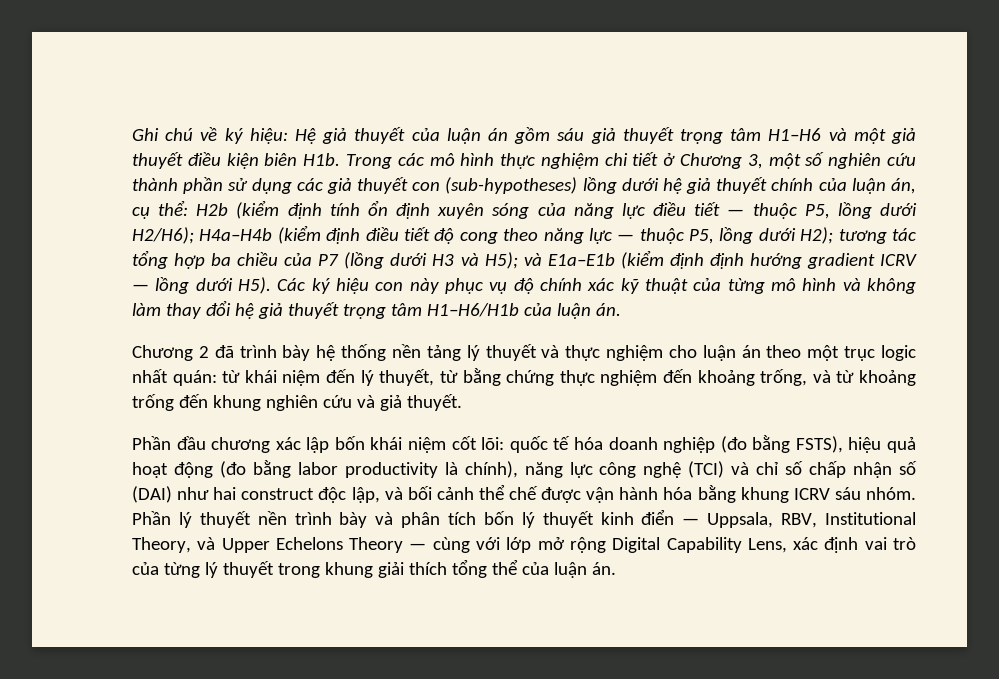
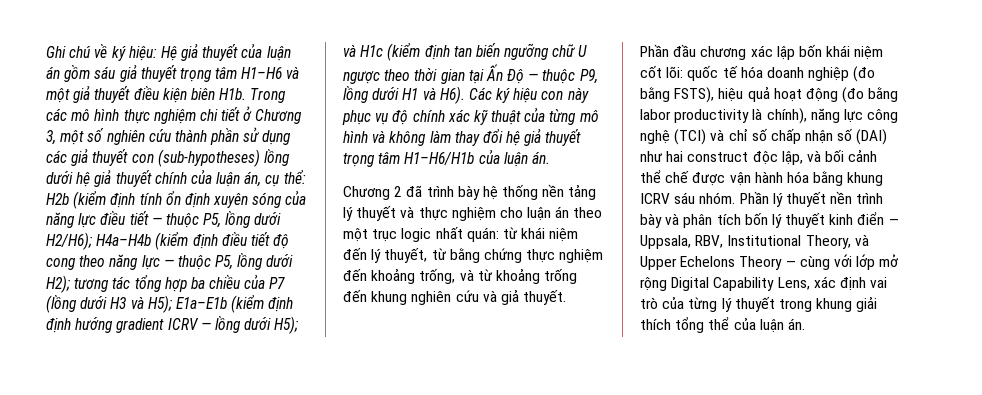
- và E1a–E1b (kiểm định định hướng gradient ICRV — lồng dưới H5). Các ký hiệu con này phục vụ độ chính xác kỹ thuật của từng mô hình và không làm thay đổi hệ giả thuyết trọng tâm H1–H6/H1b của luận án.
+ E1a–E1b (kiểm định định hướng gradient ICRV — lồng dưới H5); và H1c (kiểm định tan biến ngưỡng chữ U ngược theo thời gian tại Ấn Độ — thuộc P9, lồng dưới H1 và H6). Các ký hiệu con này phục vụ độ chính xác kỹ thuật của từng mô hình và không làm thay đổi hệ giả thuyết trọng tâm H1–H6/H1b của luận án.

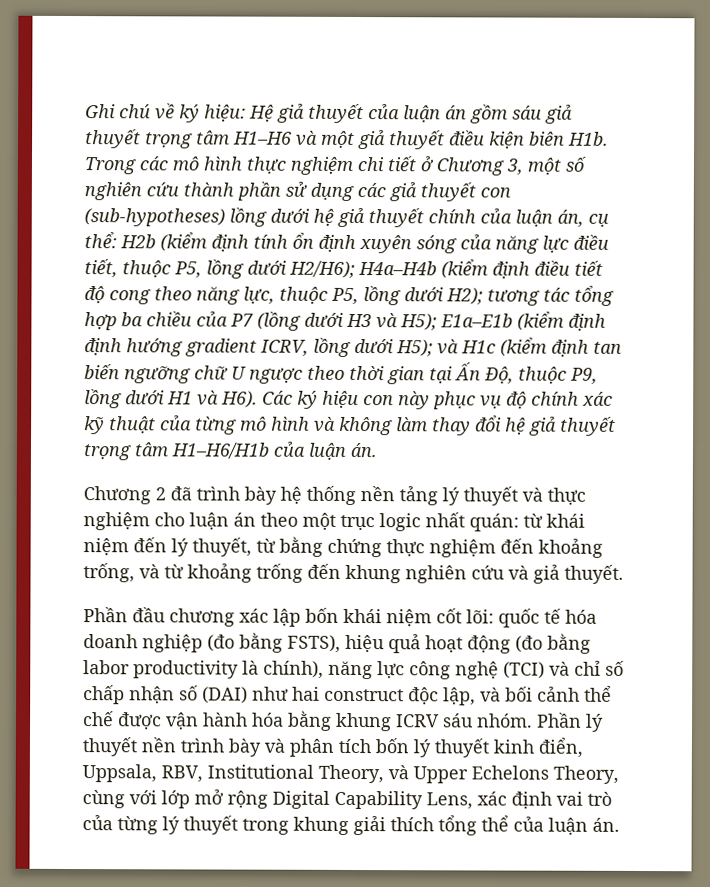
- H2b (kiểm định tính ổn định xuyên sóng của năng lực điều tiết — thuộc P5, lồng dưới H2/H6);
+ H2b (kiểm định tính ổn định xuyên sóng của năng lực điều tiết, thuộc P5, lồng dưới H2/H6);
- H4a–H4b (kiểm định điều tiết độ cong theo năng lực — thuộc P5, lồng dưới H2);
+ H4a–H4b (kiểm định điều tiết độ cong theo năng lực, thuộc P5, lồng dưới H2);
- E1a–E1b (kiểm định định hướng gradient ICRV — lồng dưới H5);
+ E1a–E1b (kiểm định định hướng gradient ICRV, lồng dưới H5);
- và H1c (kiểm định tan biến ngưỡng chữ U ngược theo thời gian tại Ấn Độ — thuộc P9, lồng dưới H1 và H6). Các ký hiệu con này phục vụ độ chính xác kỹ thuật của từng mô hình và không làm thay đổi hệ giả thuyết trọng tâm H1–H6/H1b của luận án.
+ và H1c (kiểm định tan biến ngưỡng chữ U ngược theo thời gian tại Ấn Độ, thuộc P9, lồng dưới H1 và H6). Các ký hiệu con này phục vụ độ chính xác kỹ thuật của từng mô hình và không làm thay đổi hệ giả thuyết trọng tâm H1–H6/H1b của luận án.
- Phần lý thuyết nền trình bày và phân tích bốn lý thuyết kinh điển — Uppsala, RBV, Institutional Theory, và Upper Echelons Theory — cùng với lớp mở rộng Digital Capability Lens, xác định vai trò của từng lý thuyết trong khung giải thích tổng thể của luận án.
+ Phần lý thuyết nền trình bày và phân tích bốn lý thuyết kinh điển, Uppsala, RBV, Institutional Theory, và Upper Echelons Theory, cùng với lớp mở rộng Digital Capability Lens, xác định vai trò của từng lý thuyết trong khung giải thích tổng thể của luận án.

